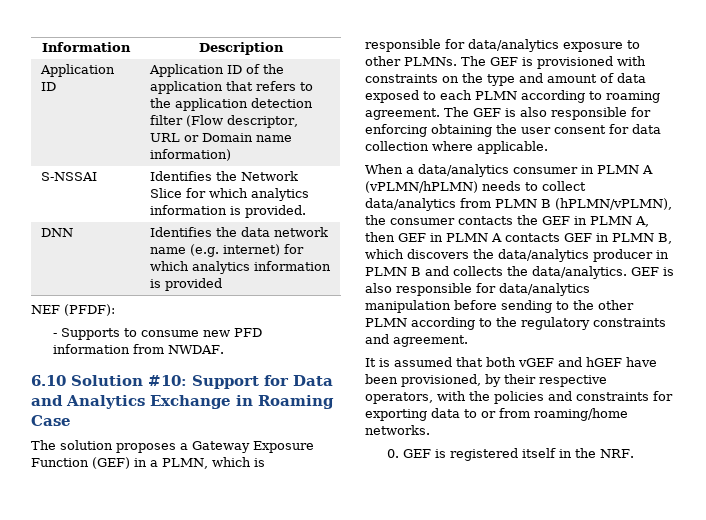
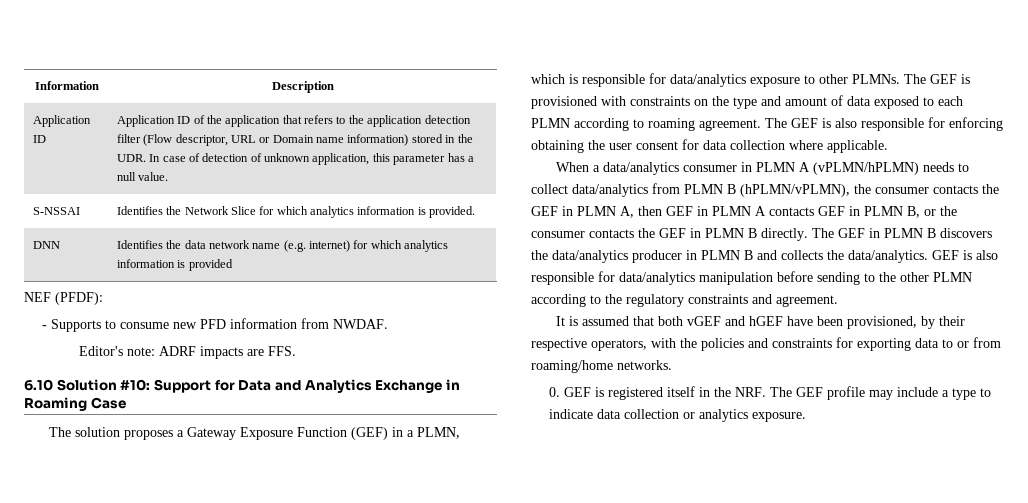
- Application ID | Application ID of the application that refers to the application detection filter (Flow descriptor, URL or Domain name information)
+ Application ID | Application ID of the application that refers to the application detection filter (Flow descriptor, URL or Domain name information) stored in the UDR. In case of detection of unknown application, this parameter has a null value.
+ Editor's note: ADRF impacts are FFS.
- When a data/analytics consumer in PLMN A (vPLMN/hPLMN) needs to collect data/analytics from PLMN B (hPLMN/vPLMN), the consumer contacts the GEF in PLMN A, then GEF in PLMN A contacts GEF in PLMN B, which discovers the data/analytics producer in PLMN B and collects the data/analytics.
+ When a data/analytics consumer in PLMN A (vPLMN/hPLMN) needs to collect data/analytics from PLMN B (hPLMN/vPLMN), the consumer contacts the GEF in PLMN A, then GEF in PLMN A contacts GEF in PLMN B, or the consumer contacts the GEF in PLMN B directly. The GEF in PLMN B discovers the data/analytics producer in PLMN B and collects the data/analytics.
- 0. GEF is registered itself in the NRF.
+ 0. GEF is registered itself in the NRF. The GEF profile may include a type to indicate data collection or analytics exposure.

